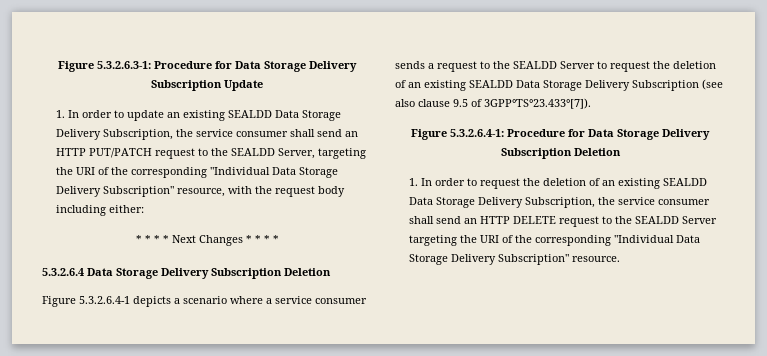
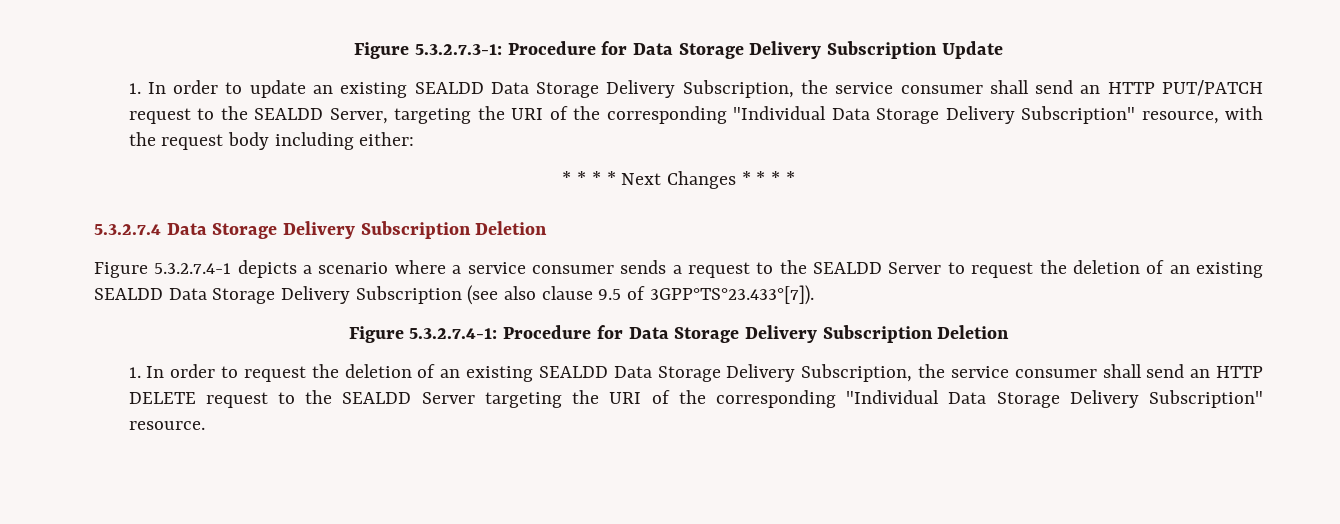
- Figure 5.3.2.6.3-1: Procedure for Data Storage Delivery Subscription Update
+ Figure 5.3.2.7.3-1: Procedure for Data Storage Delivery Subscription Update
- 5.3.2.6.4 Data Storage Delivery Subscription Deletion
+ 5.3.2.7.4 Data Storage Delivery Subscription Deletion
- Figure 5.3.2.6.4-1 depicts a scenario where a service consumer sends a request to the SEALDD Server to request the deletion of an existing SEALDD Data Storage Delivery Subscription (see also clause 9.5 of 3GPP°TS°23.433°[7]).
+ Figure 5.3.2.7.4-1 depicts a scenario where a service consumer sends a request to the SEALDD Server to request the deletion of an existing SEALDD Data Storage Delivery Subscription (see also clause 9.5 of 3GPP°TS°23.433°[7]).
- Figure 5.3.2.6.4-1: Procedure for Data Storage Delivery Subscription Deletion
+ Figure 5.3.2.7.4-1: Procedure for Data Storage Delivery Subscription Deletion

